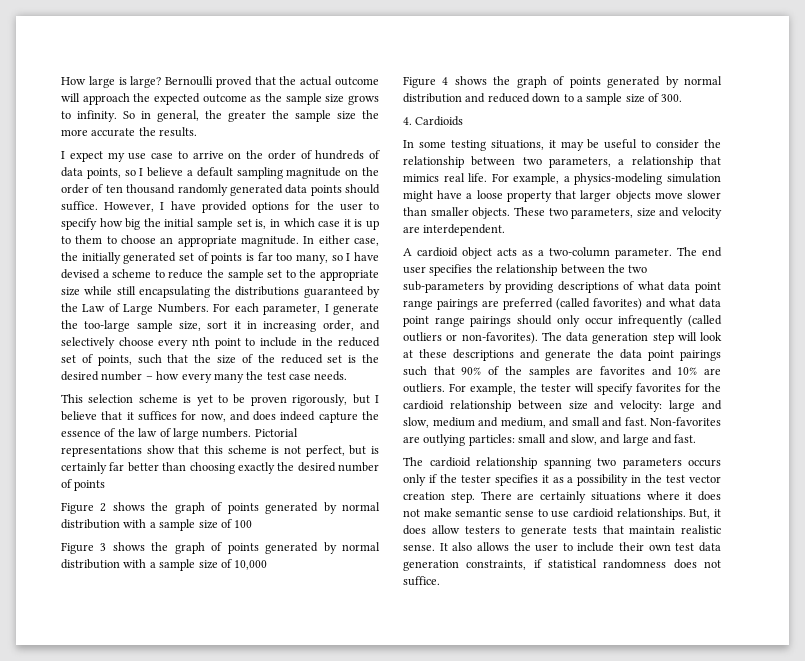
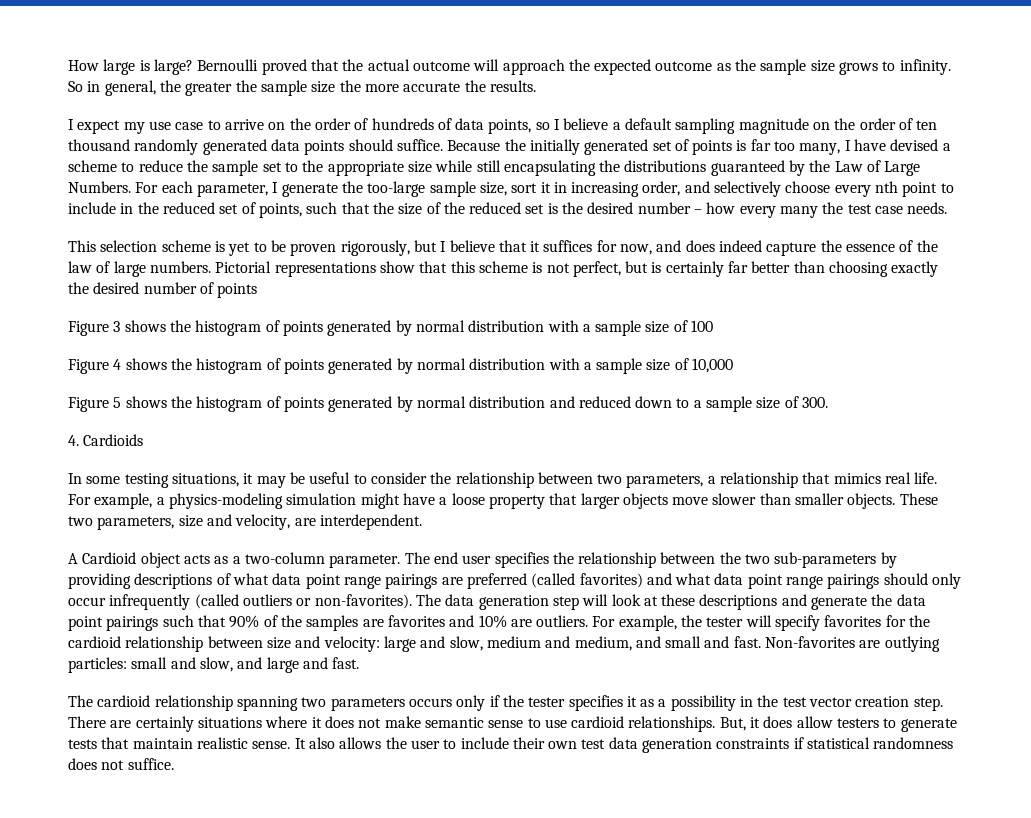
- However, I have provided options for the user to specify how big the initial sample set is, in which case it is up to them to choose an appropriate magnitude. In either case, the initially generated set of points is far too many, so I have devised a scheme to reduce the sample set to the appropriate size while still encapsulating the distributions guaranteed by the Law of Large Numbers.
+ Because the initially generated set of points is far too many, I have devised a scheme to reduce the sample set to the appropriate size while still encapsulating the distributions guaranteed by the Law of Large Numbers.
- Figure 2 shows the graph of points generated by normal distribution with a sample size of 100
+ Figure 3 shows the histogram of points generated by normal distribution with a sample size of 100
- Figure 3 shows the graph of points generated by normal distribution with a sample size of 10,000
+ Figure 4 shows the histogram of points generated by normal distribution with a sample size of 10,000
- Figure 4 shows the graph of points generated by normal distribution and reduced down to a sample size of 300.
+ Figure 5 shows the histogram of points generated by normal distribution and reduced down to a sample size of 300.
- These two parameters, size and velocity are interdependent.
+ These two parameters, size and velocity, are interdependent.
- A cardioid object acts as a two-column parameter.
+ A Cardioid object acts as a two-column parameter.
- It also allows the user to include their own test data generation constraints, if statistical randomness does not suffice.
+ It also allows the user to include their own test data generation constraints if statistical randomness does not suffice.

